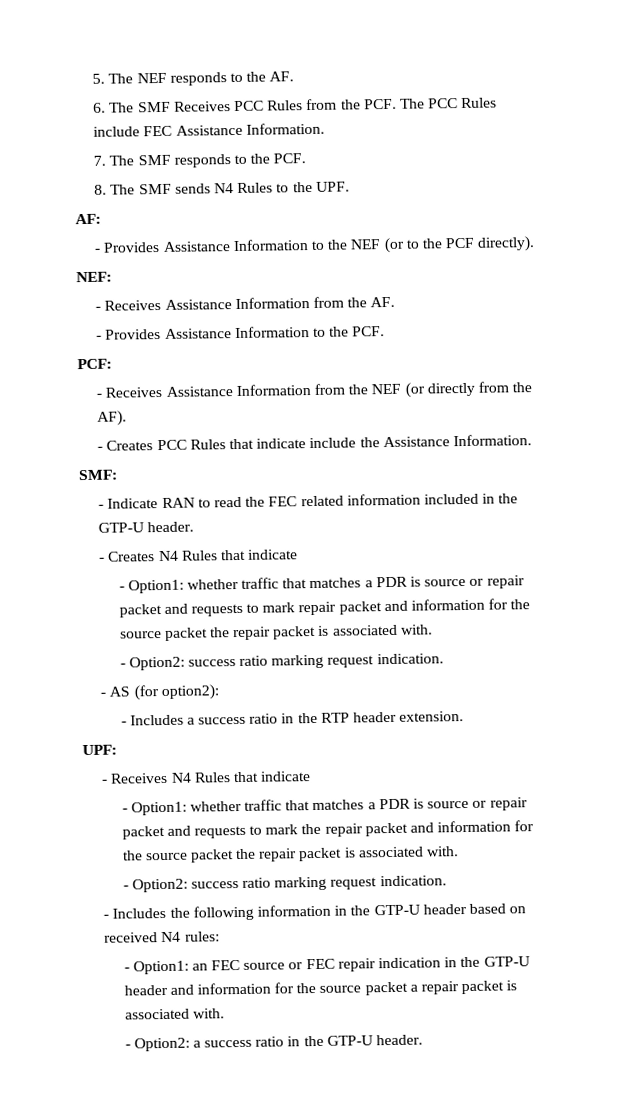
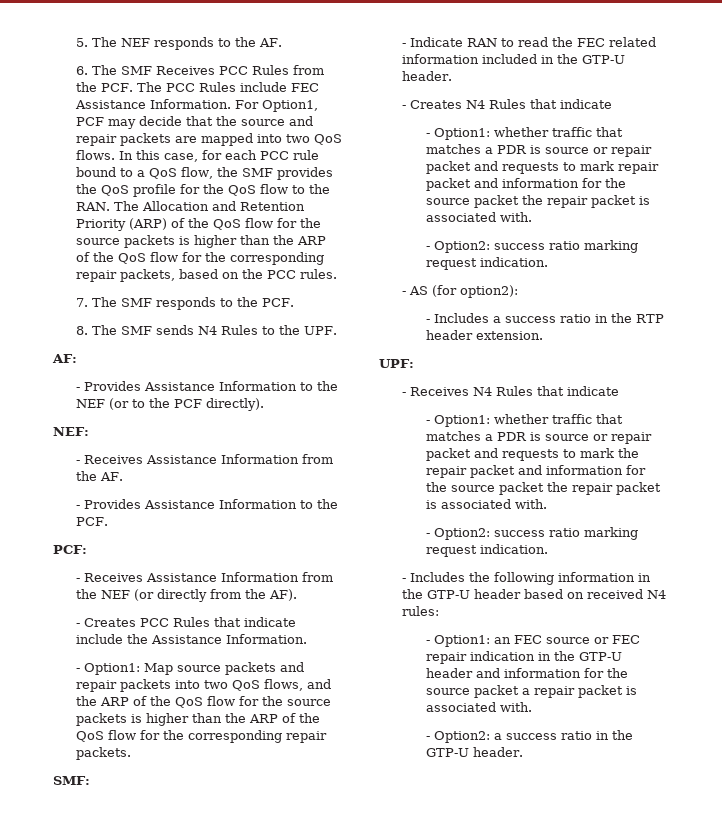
+ For Option1, PCF may decide that the source and repair packets are mapped into two QoS flows. In this case, for each PCC rule bound to a QoS flow, the SMF provides the QoS profile for the QoS flow to the RAN. The Allocation and Retention Priority (ARP) of the QoS flow for the source packets is higher than the ARP of the QoS flow for the corresponding repair packets, based on the PCC rules.
+ - Option1: Map source packets and repair packets into two QoS flows, and the ARP of the QoS flow for the source packets is higher than the ARP of the QoS flow for the corresponding repair packets.

